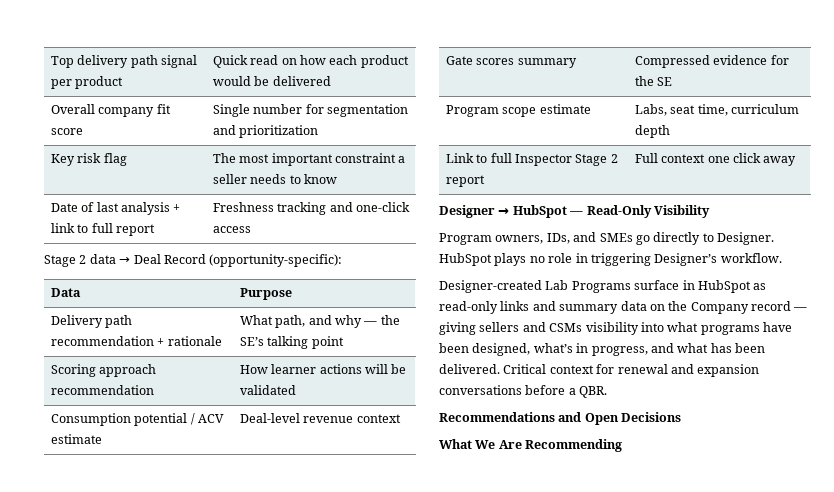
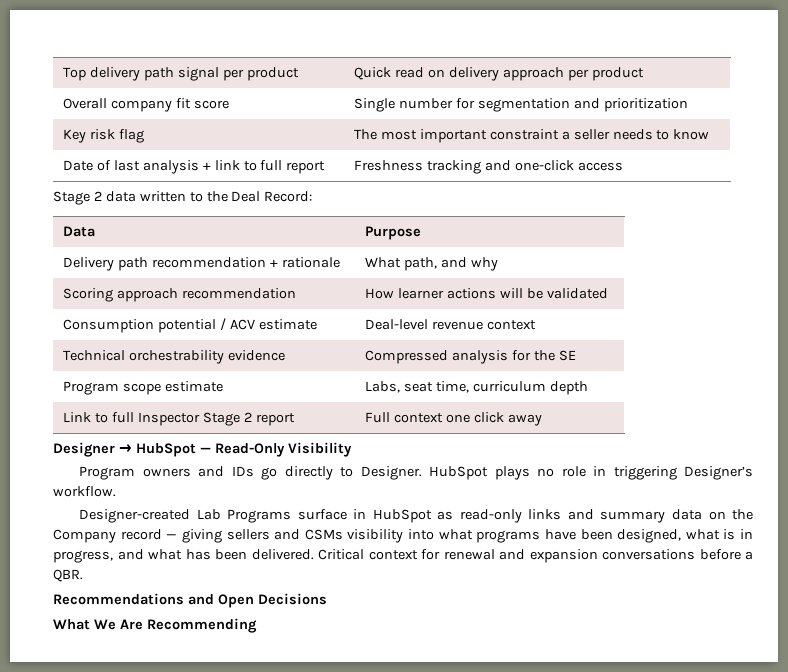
- Top delivery path signal per product | Quick read on how each product would be delivered
+ Top delivery path signal per product | Quick read on delivery approach per product
- Stage 2 data → Deal Record (opportunity-specific):
+ Stage 2 data written to the Deal Record:
- Delivery path recommendation + rationale | What path, and why — the SE’s talking point
+ Delivery path recommendation + rationale | What path, and why
- Gate scores summary | Compressed evidence for the SE
+ Technical orchestrability evidence | Compressed analysis for the SE
- Program owners, IDs, and SMEs go directly to Designer.
+ Program owners and IDs go directly to Designer.
- Designer-created Lab Programs surface in HubSpot as read-only links and summary data on the Company record — giving sellers and CSMs visibility into what programs have been designed, what’s in progress, and what has been delivered.
+ Designer-created Lab Programs surface in HubSpot as read-only links and summary data on the Company record — giving sellers and CSMs visibility into what programs have been designed, what is in progress, and what has been delivered.

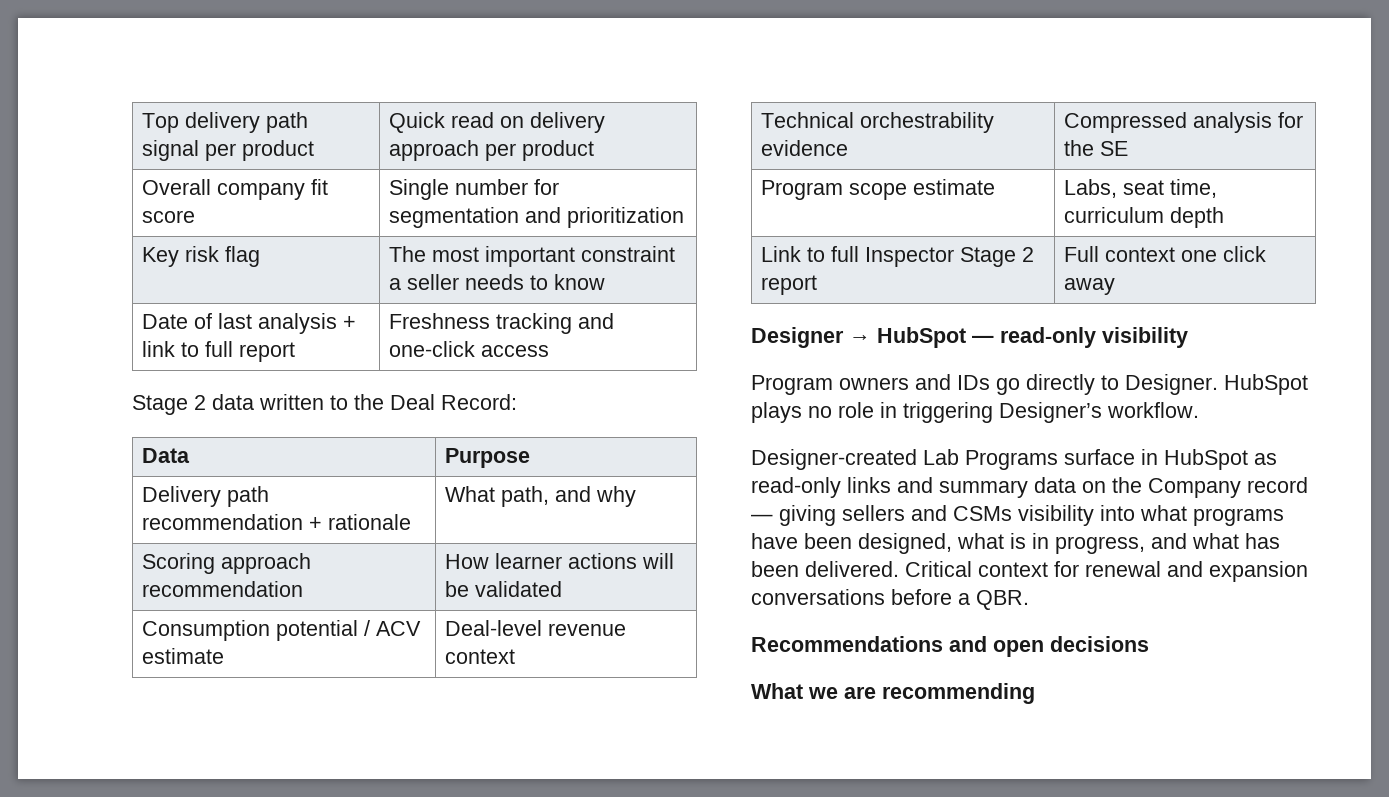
- Designer → HubSpot — Read-Only Visibility
+ Designer → HubSpot — read-only visibility
- Recommendations and Open Decisions
- What We Are Recommending
+ Recommendations and open decisions
+ What we are recommending

